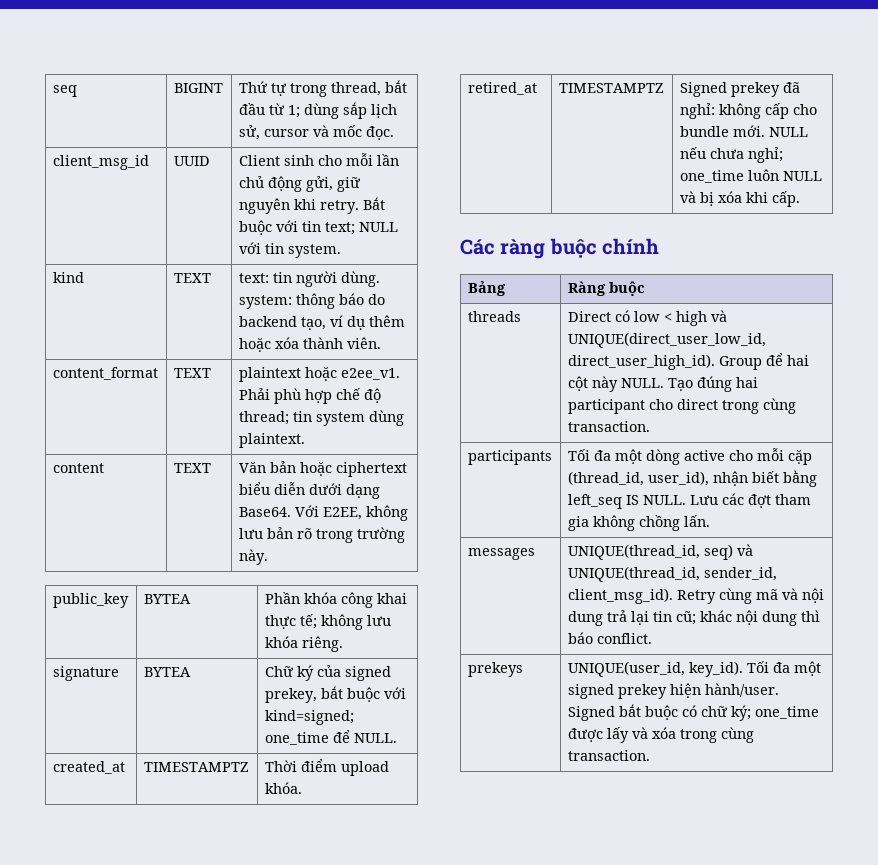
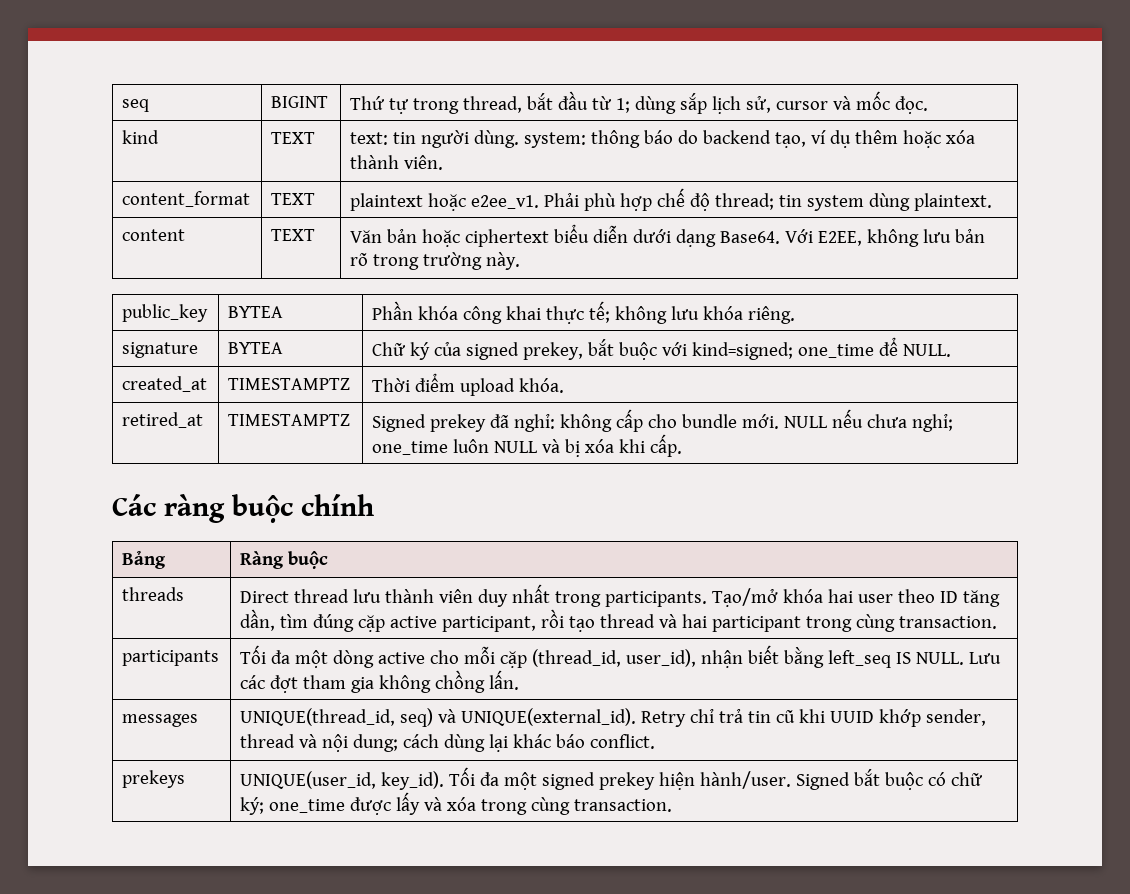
- client_msg_id | UUID | Client sinh cho mỗi lần chủ động gửi, giữ nguyên khi retry. Bắt buộc với tin text; NULL với tin system.
- threads | Direct có low < high và UNIQUE(direct_user_low_id, direct_user_high_id). Group để hai cột này NULL. Tạo đúng hai participant cho direct trong cùng transaction.
+ threads | Direct thread lưu thành viên duy nhất trong participants. Tạo/mở khóa hai user theo ID tăng dần, tìm đúng cặp active participant, rồi tạo thread và hai participant trong cùng transaction.
- messages | UNIQUE(thread_id, seq) và UNIQUE(thread_id, sender_id, client_msg_id). Retry cùng mã và nội dung trả lại tin cũ; khác nội dung thì báo conflict.
+ messages | UNIQUE(thread_id, seq) và UNIQUE(external_id). Retry chỉ trả tin cũ khi UUID khớp sender, thread và nội dung; cách dùng lại khác báo conflict.

